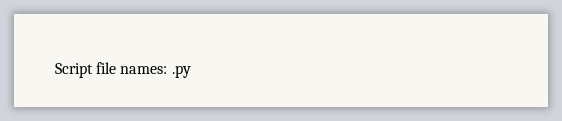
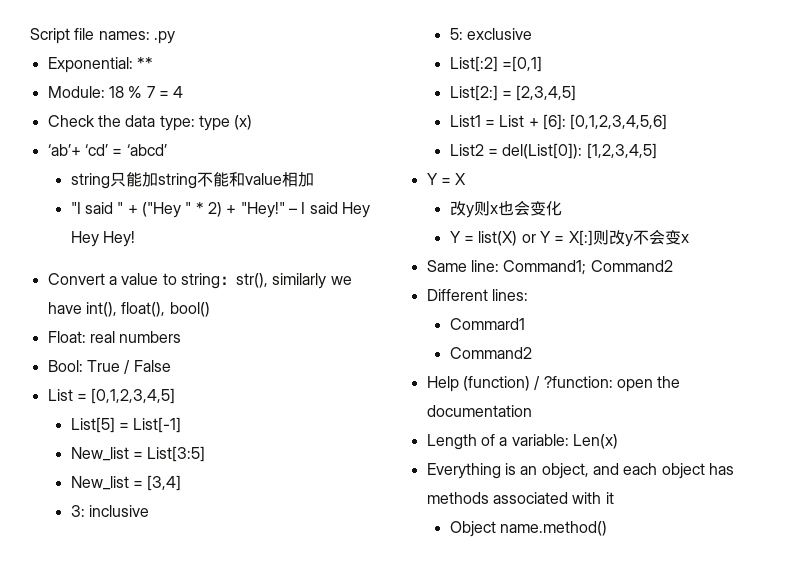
+ Exponential: **
+ Module: 18 % 7 = 4
+ Check the data type: type (x)
+ ‘ab’+ ‘cd’ = ‘abcd’
+ string只能加string不能和value相加
+ "I said " + ("Hey " * 2) + "Hey!" – I said Hey Hey Hey!
+ Convert a value to string：str(), similarly we have int(), float(), bool()
+ Float: real numbers
+ Bool: True / False
+ List = [0,1,2,3,4,5]
+ List[5] = List[-1]
+ New_list = List[3:5]
+ New_list = [3,4]
+ 3: inclusive
+ 5: exclusive
+ List[:2] =[0,1]
+ List[2:] = [2,3,4,5]
+ List1 = List + [6]: [0,1,2,3,4,5,6]
+ List2 = del(List[0]): [1,2,3,4,5]
+ Y = X
+ 改y则x也会变化
+ Y = list(X) or Y = X[:]则改y不会变x
+ Same line: Command1; Command2
+ Different lines:
+ Commard1
+ Command2
+ Help (function) / ?function: open the documentation
+ Length of a variable: Len(x)
+ Everything is an object, and each object has methods associated with it
+ Object name.method()

